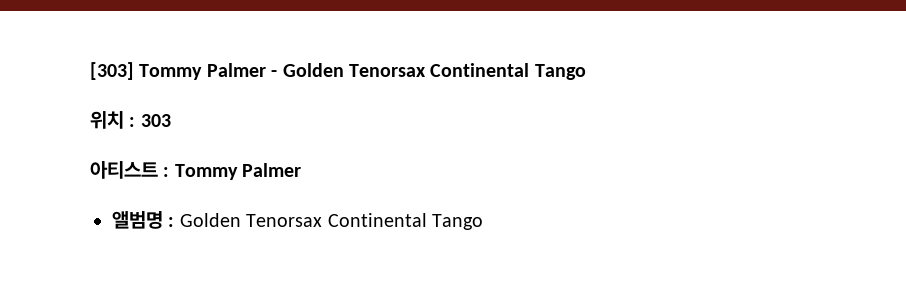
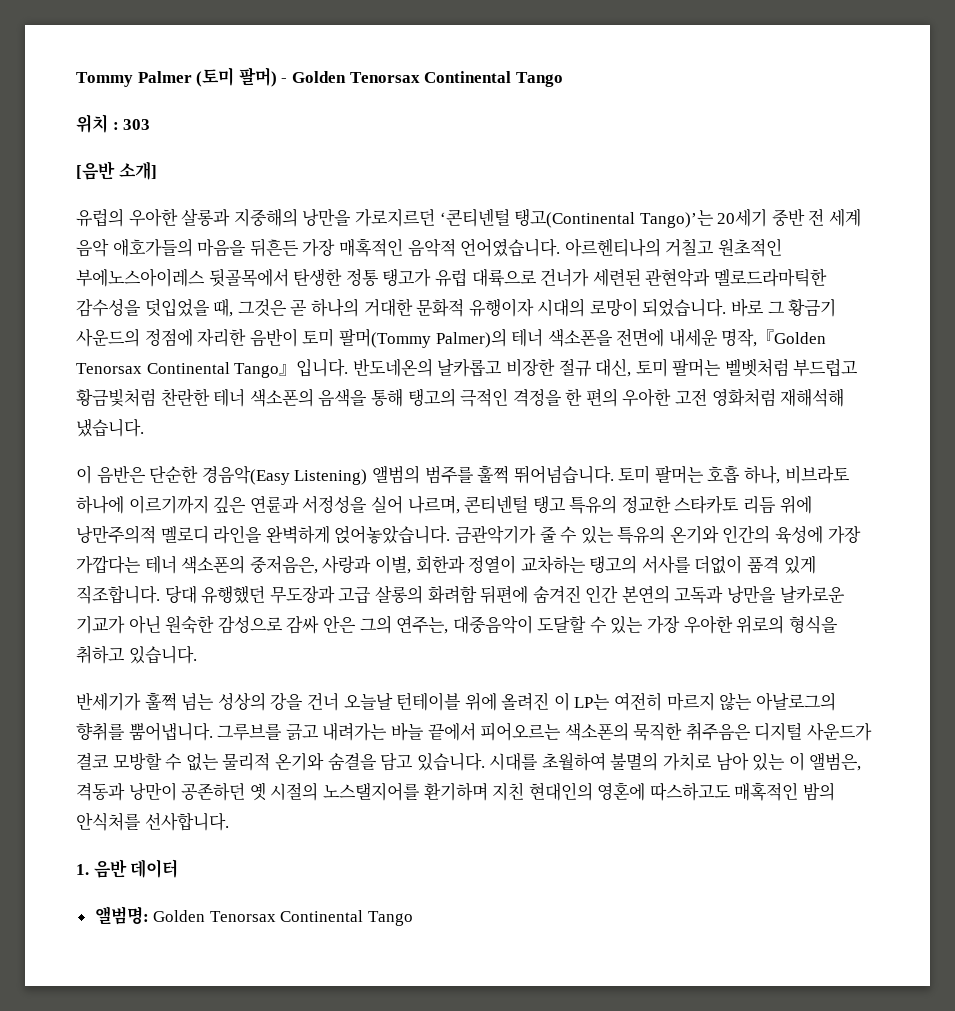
- [303] Tommy Palmer - Golden Tenorsax Continental Tango
+ Tommy Palmer (토미 팔머) - Golden Tenorsax Continental Tango
- 아티스트 : Tommy Palmer
- 앨범명 : Golden Tenorsax Continental Tango
+ [음반 소개]
+ 유럽의 우아한 살롱과 지중해의 낭만을 가로지르던 ‘콘티넨털 탱고(Continental Tango)’는 20세기 중반 전 세계 음악 애호가들의 마음을 뒤흔든 가장 매혹적인 음악적 언어였습니다. 아르헨티나의 거칠고 원초적인 부에노스아이레스 뒷골목에서 탄생한 정통 탱고가 유럽 대륙으로 건너가 세련된 관현악과 멜로드라마틱한 감수성을 덧입었을 때, 그것은 곧 하나의 거대한 문화적 유행이자 시대의 로망이 되었습니다. 바로 그 황금기 사운드의 정점에 자리한 음반이 토미 팔머(Tommy Palmer)의 테너 색소폰을 전면에 내세운 명작,『Golden Tenorsax Continental Tango』입니다. 반도네온의 날카롭고 비장한 절규 대신, 토미 팔머는 벨벳처럼 부드럽고 황금빛처럼 찬란한 테너 색소폰의 음색을 통해 탱고의 극적인 격정을 한 편의 우아한 고전 영화처럼 재해석해 냈습니다.
+ 이 음반은 단순한 경음악(Easy Listening) 앨범의 범주를 훌쩍 뛰어넘습니다. 토미 팔머는 호흡 하나, 비브라토 하나에 이르기까지 깊은 연륜과 서정성을 실어 나르며, 콘티넨털 탱고 특유의 정교한 스타카토 리듬 위에 낭만주의적 멜로디 라인을 완벽하게 얹어놓았습니다. 금관악기가 줄 수 있는 특유의 온기와 인간의 육성에 가장 가깝다는 테너 색소폰의 중저음은, 사랑과 이별, 회한과 정열이 교차하는 탱고의 서사를 더없이 품격 있게 직조합니다. 당대 유행했던 무도장과 고급 살롱의 화려함 뒤편에 숨겨진 인간 본연의 고독과 낭만을 날카로운 기교가 아닌 원숙한 감성으로 감싸 안은 그의 연주는, 대중음악이 도달할 수 있는 가장 우아한 위로의 형식을 취하고 있습니다.
+ 반세기가 훌쩍 넘는 성상의 강을 건너 오늘날 턴테이블 위에 올려진 이 LP는 여전히 마르지 않는 아날로그의 향취를 뿜어냅니다. 그루브를 긁고 내려가는 바늘 끝에서 피어오르는 색소폰의 묵직한 취주음은 디지털 사운드가 결코 모방할 수 없는 물리적 온기와 숨결을 담고 있습니다. 시대를 초월하여 불멸의 가치로 남아 있는 이 앨범은, 격동과 낭만이 공존하던 옛 시절의 노스탤지어를 환기하며 지친 현대인의 영혼에 따스하고도 매혹적인 밤의 안식처를 선사합니다.
+ 1. 음반 데이터
+ 앨범명: Golden Tenorsax Continental Tango

